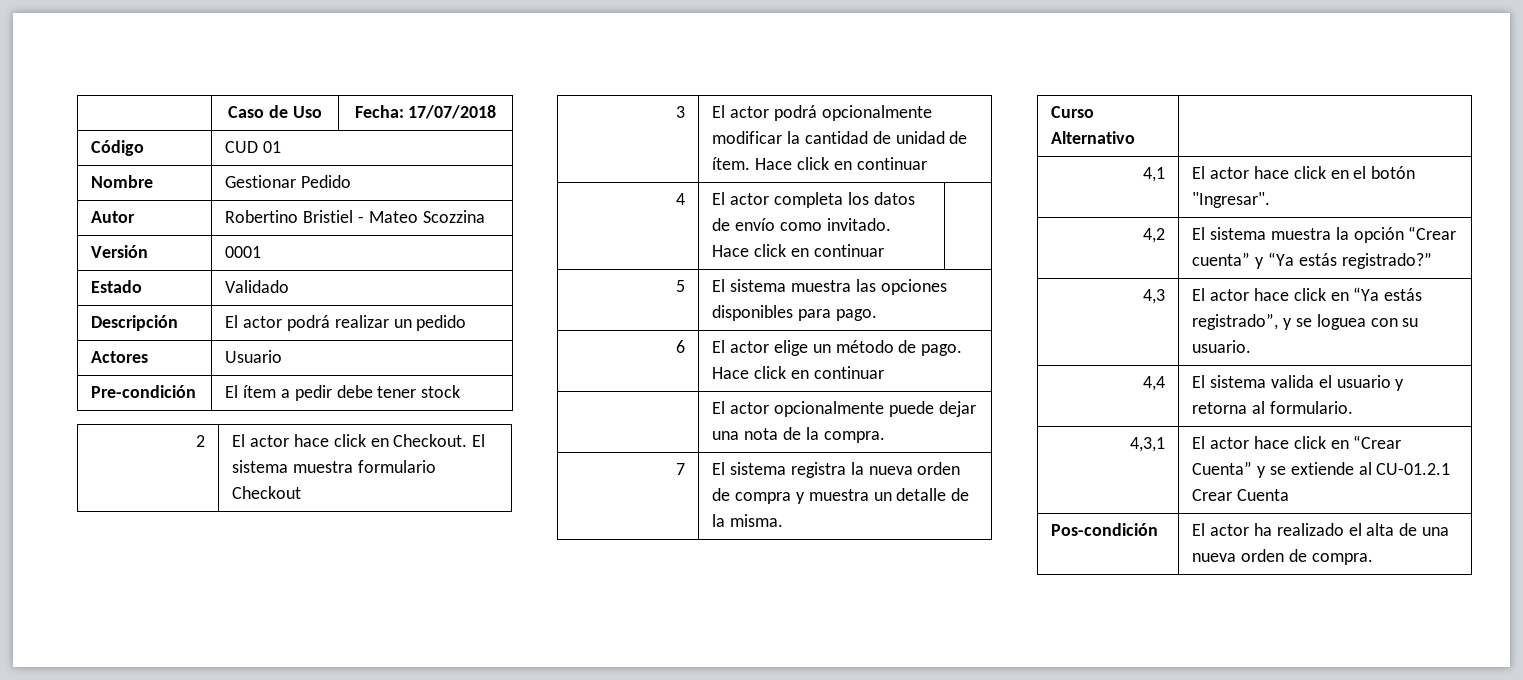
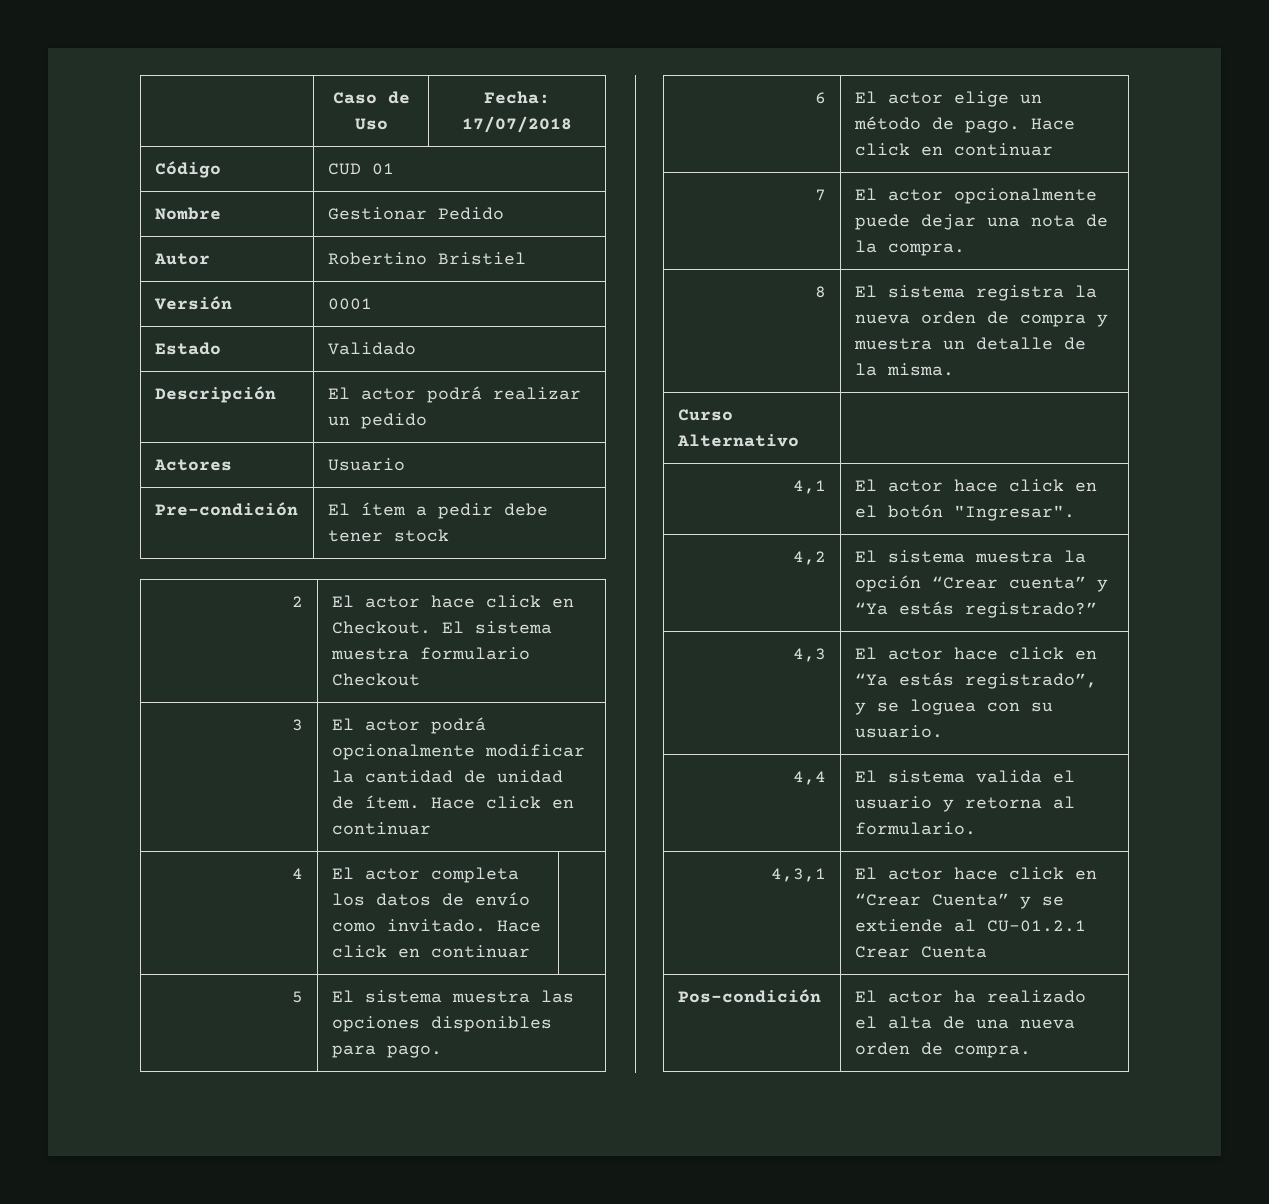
- Autor | Robertino Bristiel - Mateo Scozzina
+ Autor | Robertino Bristiel
- | El actor opcionalmente puede dejar una nota de la compra.
+ 7 | El actor opcionalmente puede dejar una nota de la compra.
- 7 | El sistema registra la nueva orden de compra y muestra un detalle de la misma.
+ 8 | El sistema registra la nueva orden de compra y muestra un detalle de la misma.

